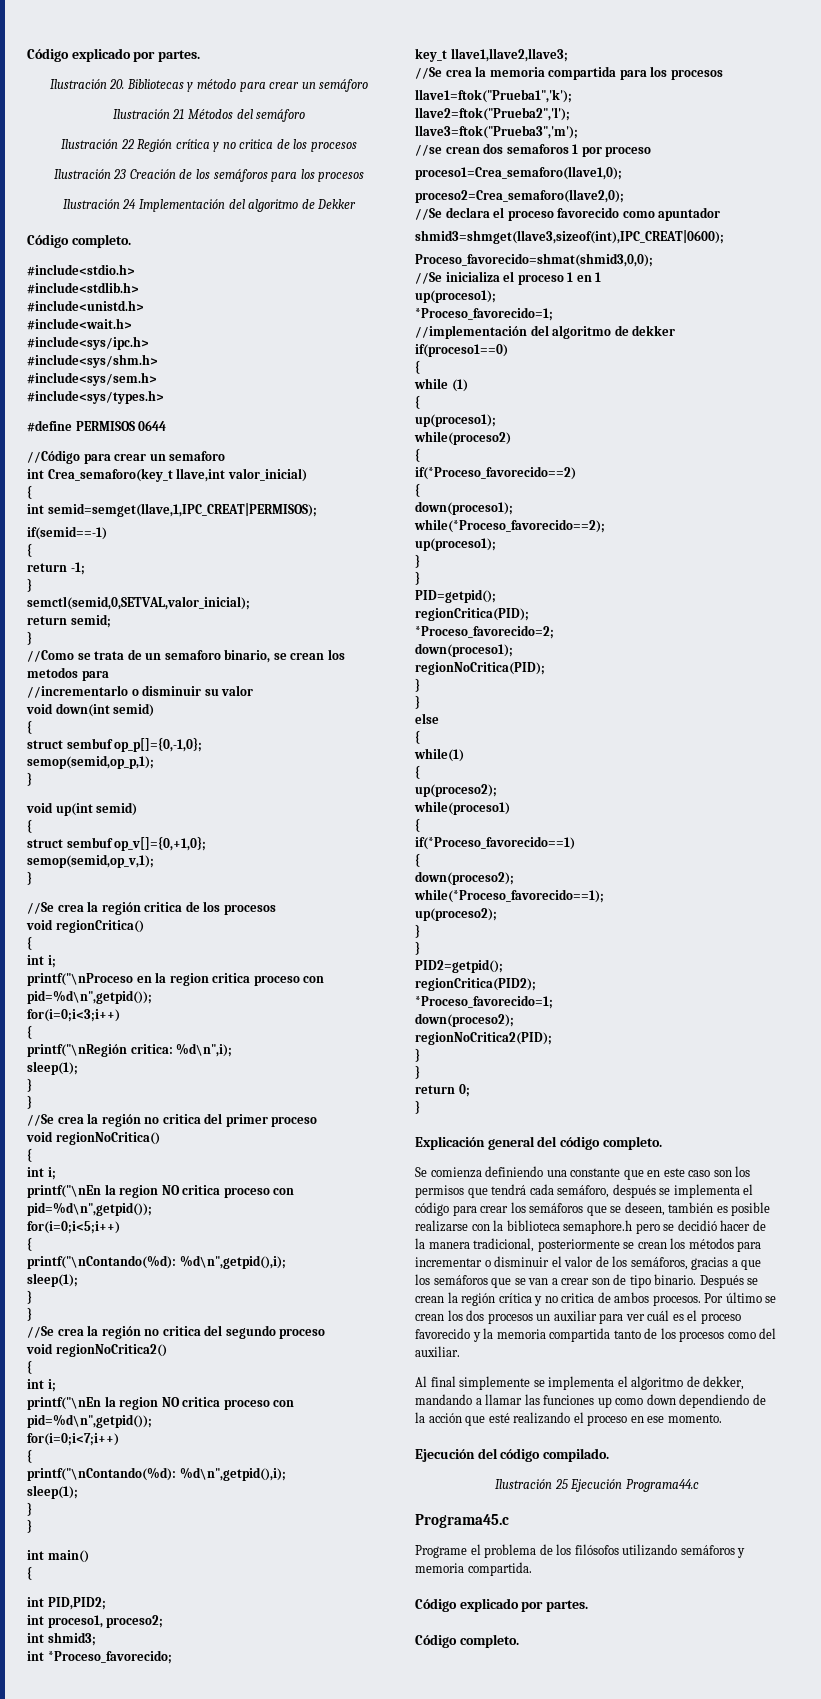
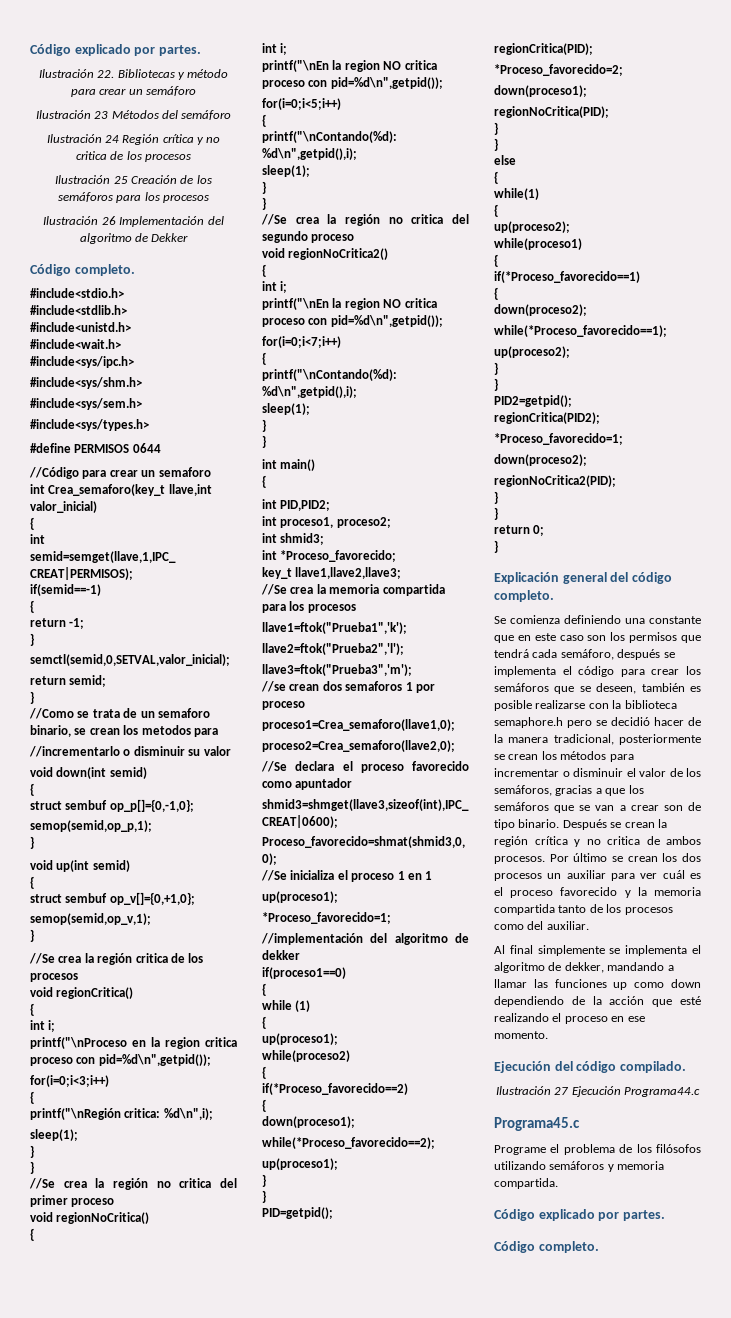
- Ilustración 20. Bibliotecas y método para crear un semáforo
+ Ilustración 22. Bibliotecas y método para crear un semáforo
- Ilustración 21 Métodos del semáforo
+ Ilustración 23 Métodos del semáforo
- Ilustración 22 Región crítica y no critica de los procesos
+ Ilustración 24 Región crítica y no critica de los procesos
- Ilustración 23 Creación de los semáforos para los procesos
+ Ilustración 25 Creación de los semáforos para los procesos
- Ilustración 24 Implementación del algoritmo de Dekker
+ Ilustración 26 Implementación del algoritmo de Dekker
- Ilustración 25 Ejecución Programa44.c
+ Ilustración 27 Ejecución Programa44.c

